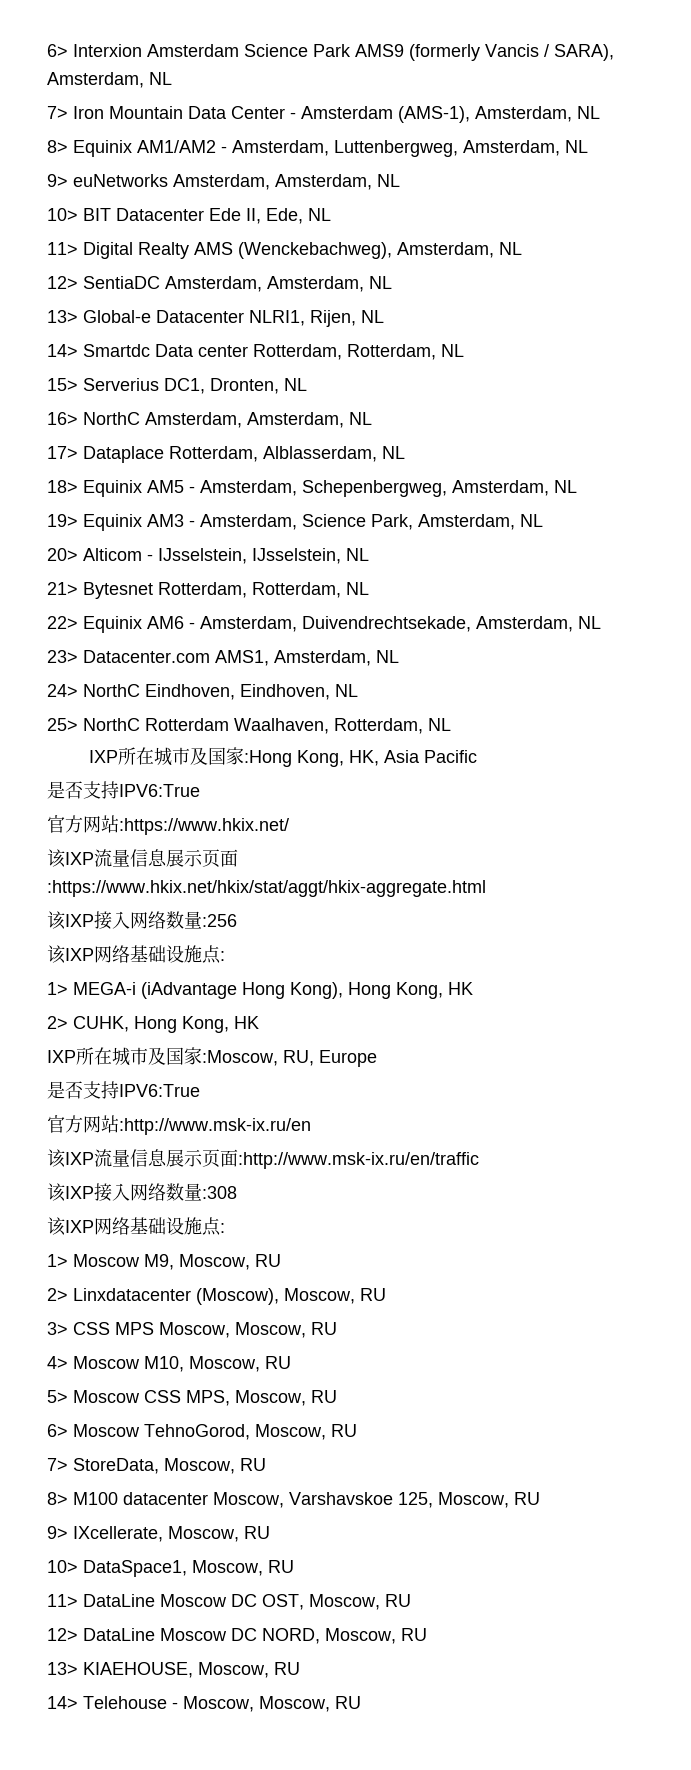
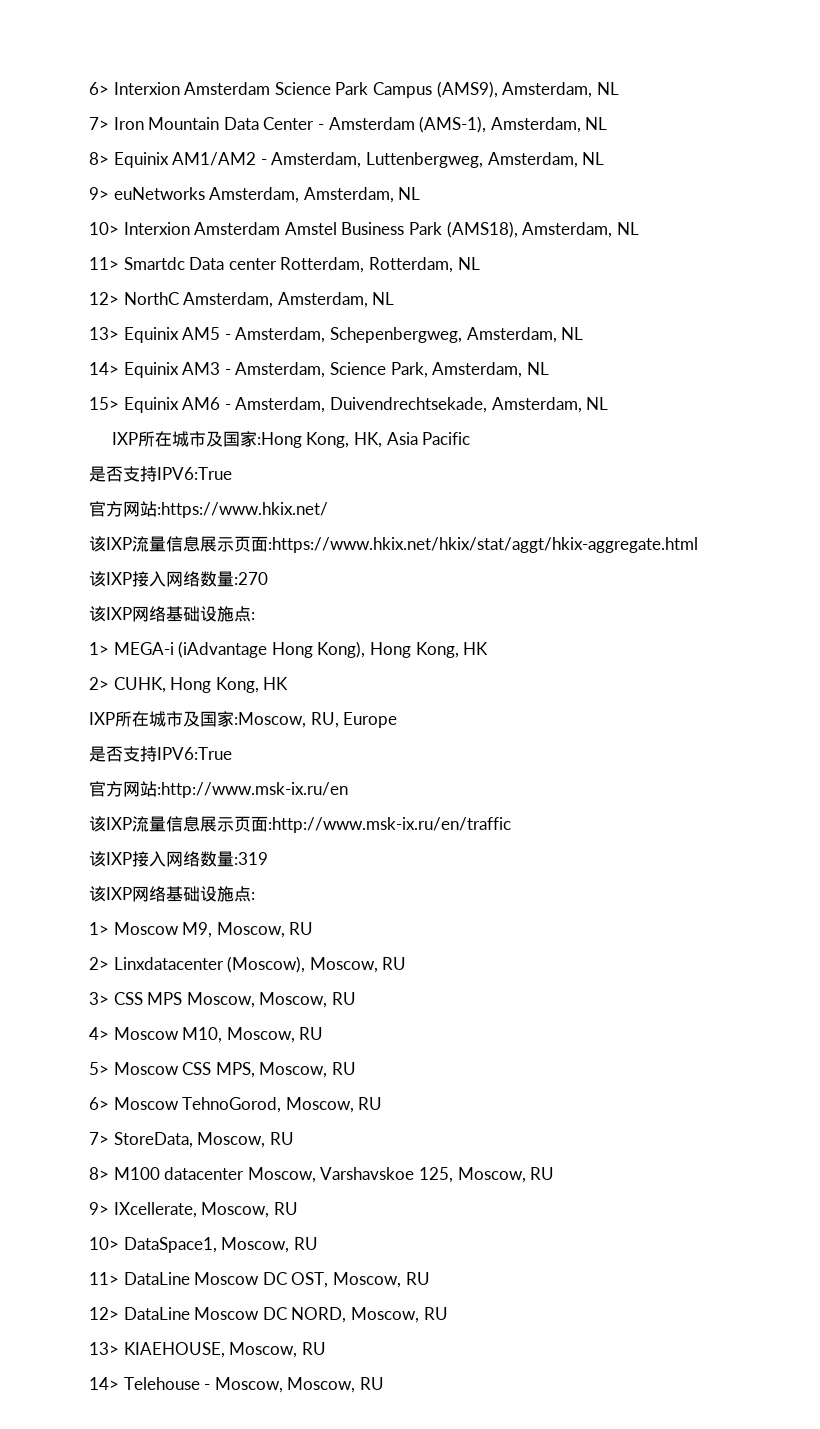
- 6> Interxion Amsterdam Science Park AMS9 (formerly Vancis / SARA), Amsterdam, NL
+ 6> Interxion Amsterdam Science Park Campus (AMS9), Amsterdam, NL
- 10> BIT Datacenter Ede II, Ede, NL
- 11> Digital Realty AMS (Wenckebachweg), Amsterdam, NL
- 12> SentiaDC Amsterdam, Amsterdam, NL
- 13> Global-e Datacenter NLRI1, Rijen, NL
- 14> Smartdc Data center Rotterdam, Rotterdam, NL
+ 10> Interxion Amsterdam Amstel Business Park (AMS18), Amsterdam, NL
+ 11> Smartdc Data center Rotterdam, Rotterdam, NL
- 15> Serverius DC1, Dronten, NL
- 16> NorthC Amsterdam, Amsterdam, NL
- 17> Dataplace Rotterdam, Alblasserdam, NL
- 18> Equinix AM5 - Amsterdam, Schepenbergweg, Amsterdam, NL
+ 12> NorthC Amsterdam, Amsterdam, NL
+ 13> Equinix AM5 - Amsterdam, Schepenbergweg, Amsterdam, NL
- 19> Equinix AM3 - Amsterdam, Science Park, Amsterdam, NL
+ 14> Equinix AM3 - Amsterdam, Science Park, Amsterdam, NL
- 20> Alticom - IJsselstein, IJsselstein, NL
- 21> Bytesnet Rotterdam, Rotterdam, NL
- 22> Equinix AM6 - Amsterdam, Duivendrechtsekade, Amsterdam, NL
+ 15> Equinix AM6 - Amsterdam, Duivendrechtsekade, Amsterdam, NL
- 23> Datacenter.com AMS1, Amsterdam, NL
- 24> NorthC Eindhoven, Eindhoven, NL
- 25> NorthC Rotterdam Waalhaven, Rotterdam, NL
- 该IXP接入网络数量:256
+ 该IXP接入网络数量:270
- 该IXP接入网络数量:308
+ 该IXP接入网络数量:319

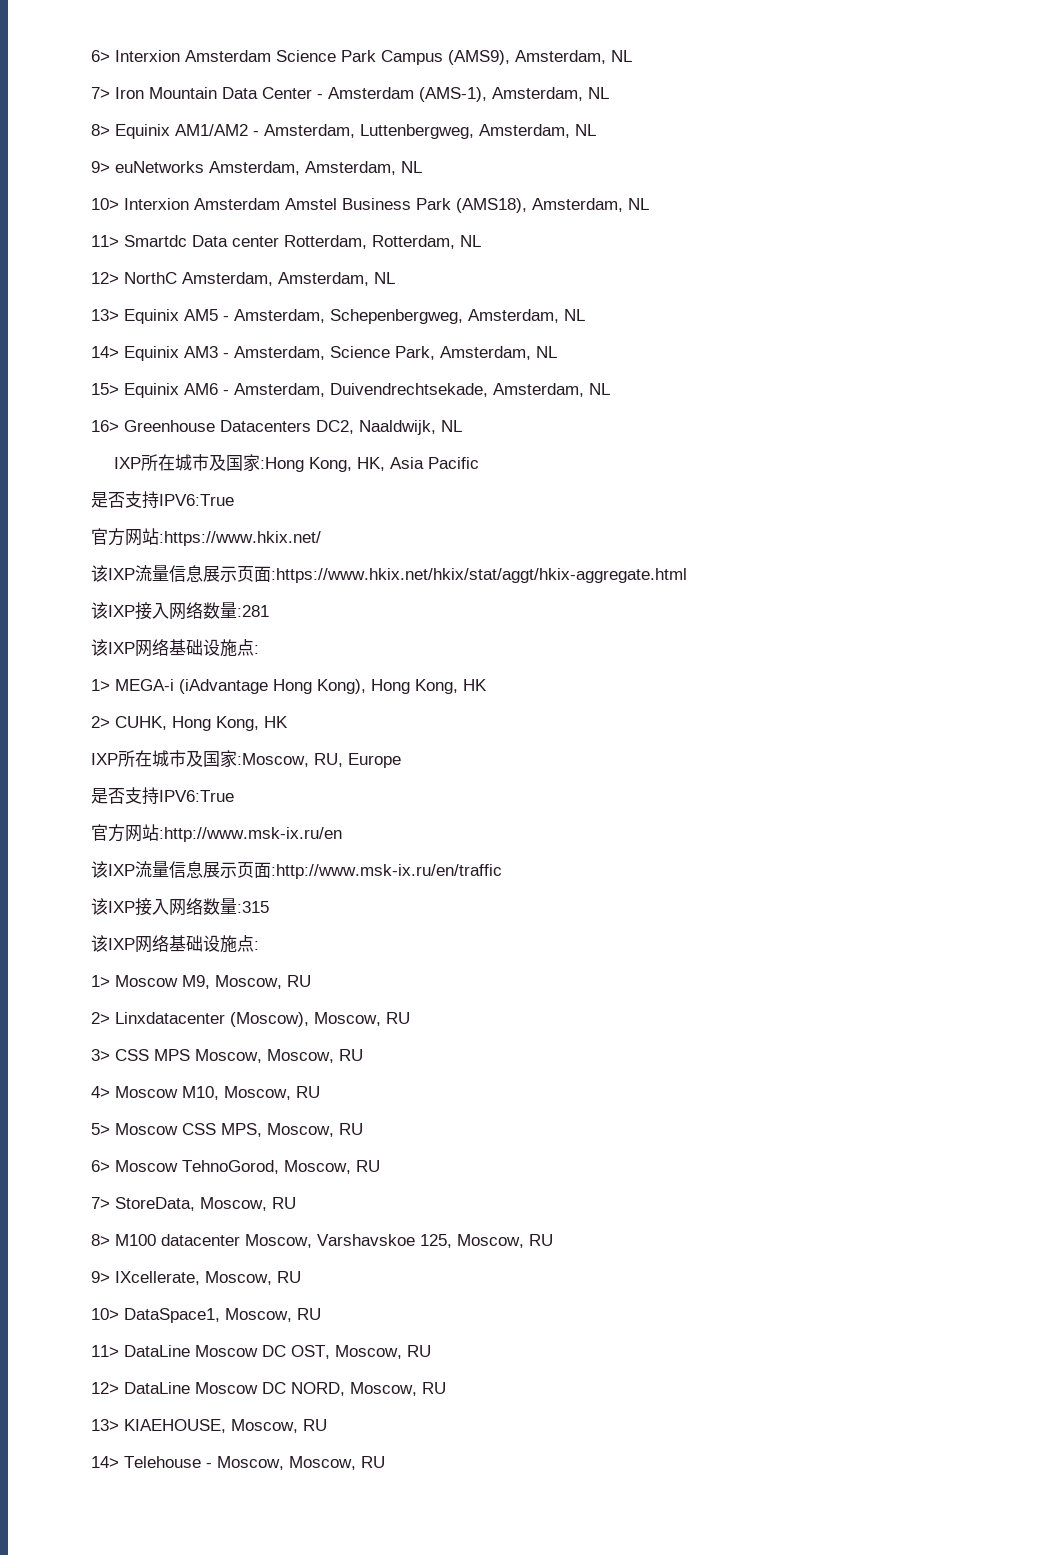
+ 16> Greenhouse Datacenters DC2, Naaldwijk, NL
- 该IXP接入网络数量:270
+ 该IXP接入网络数量:281
- 该IXP接入网络数量:319
+ 该IXP接入网络数量:315

